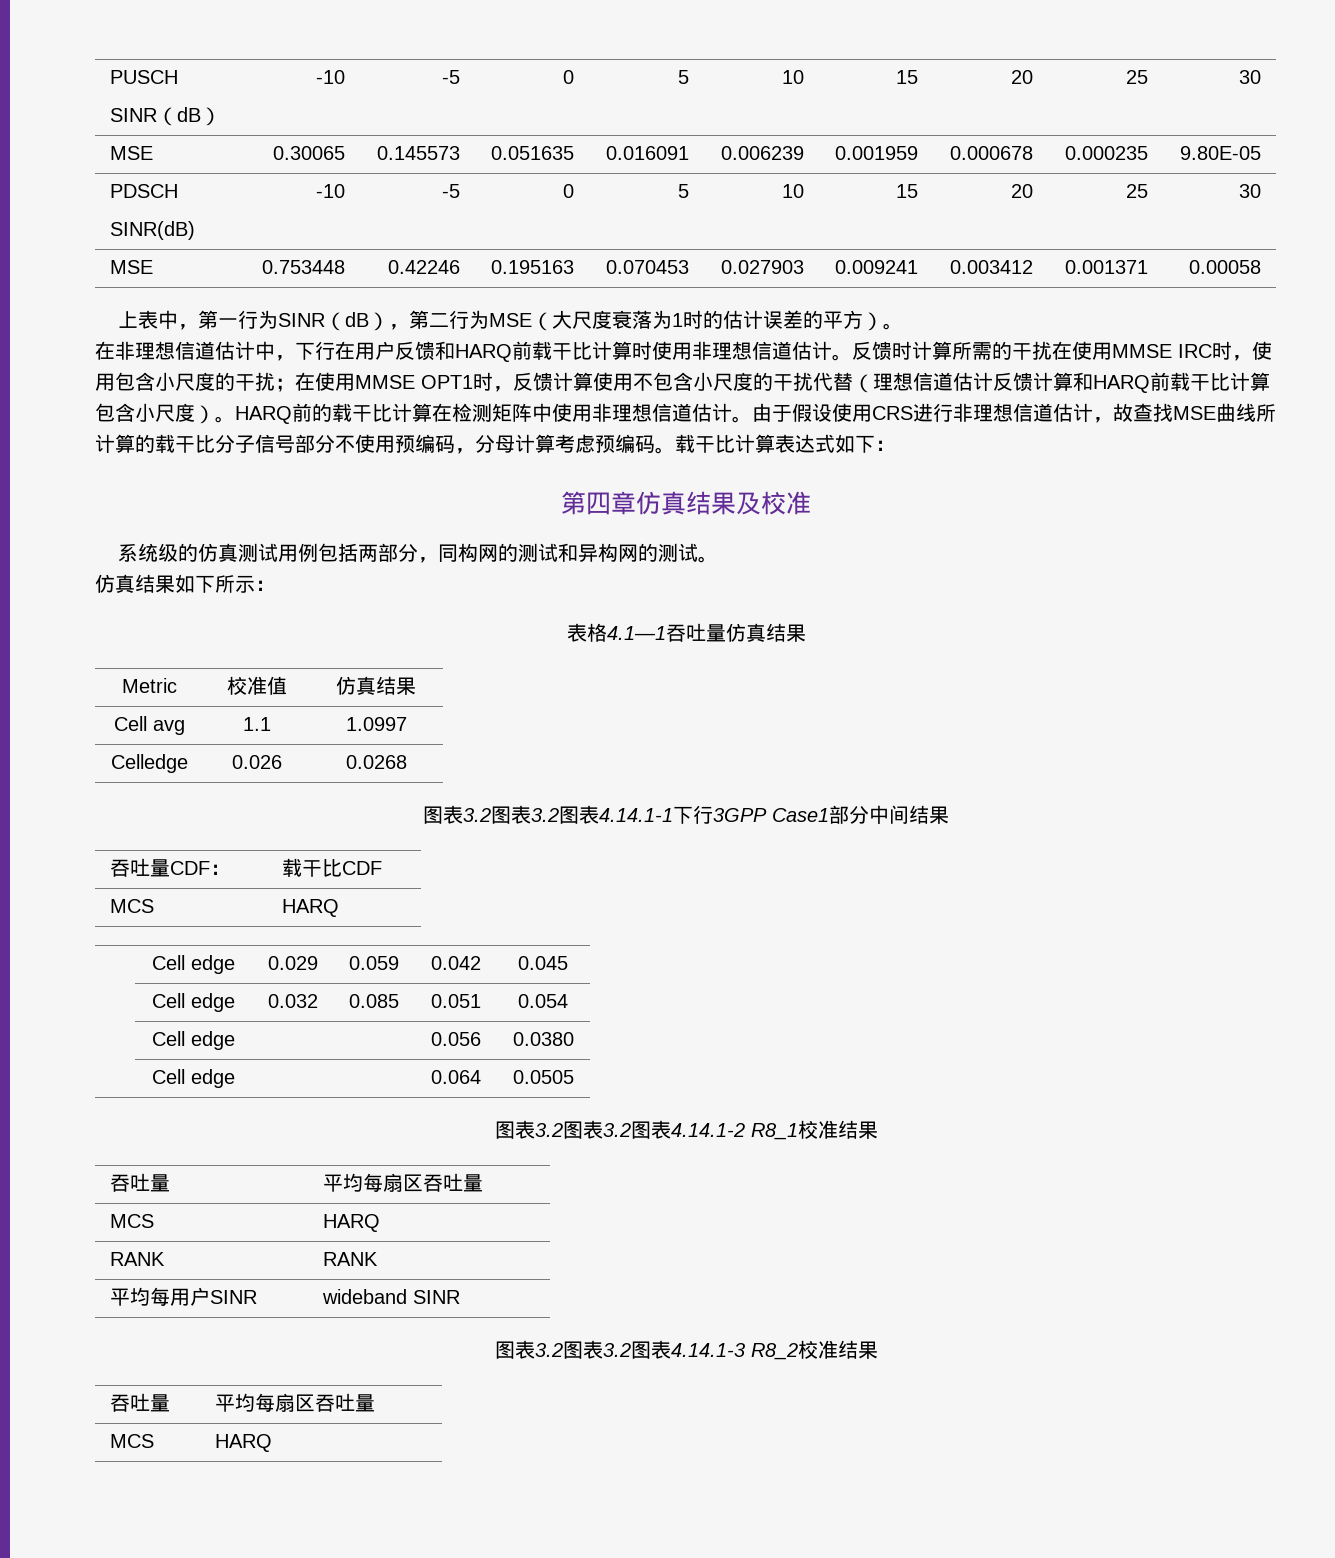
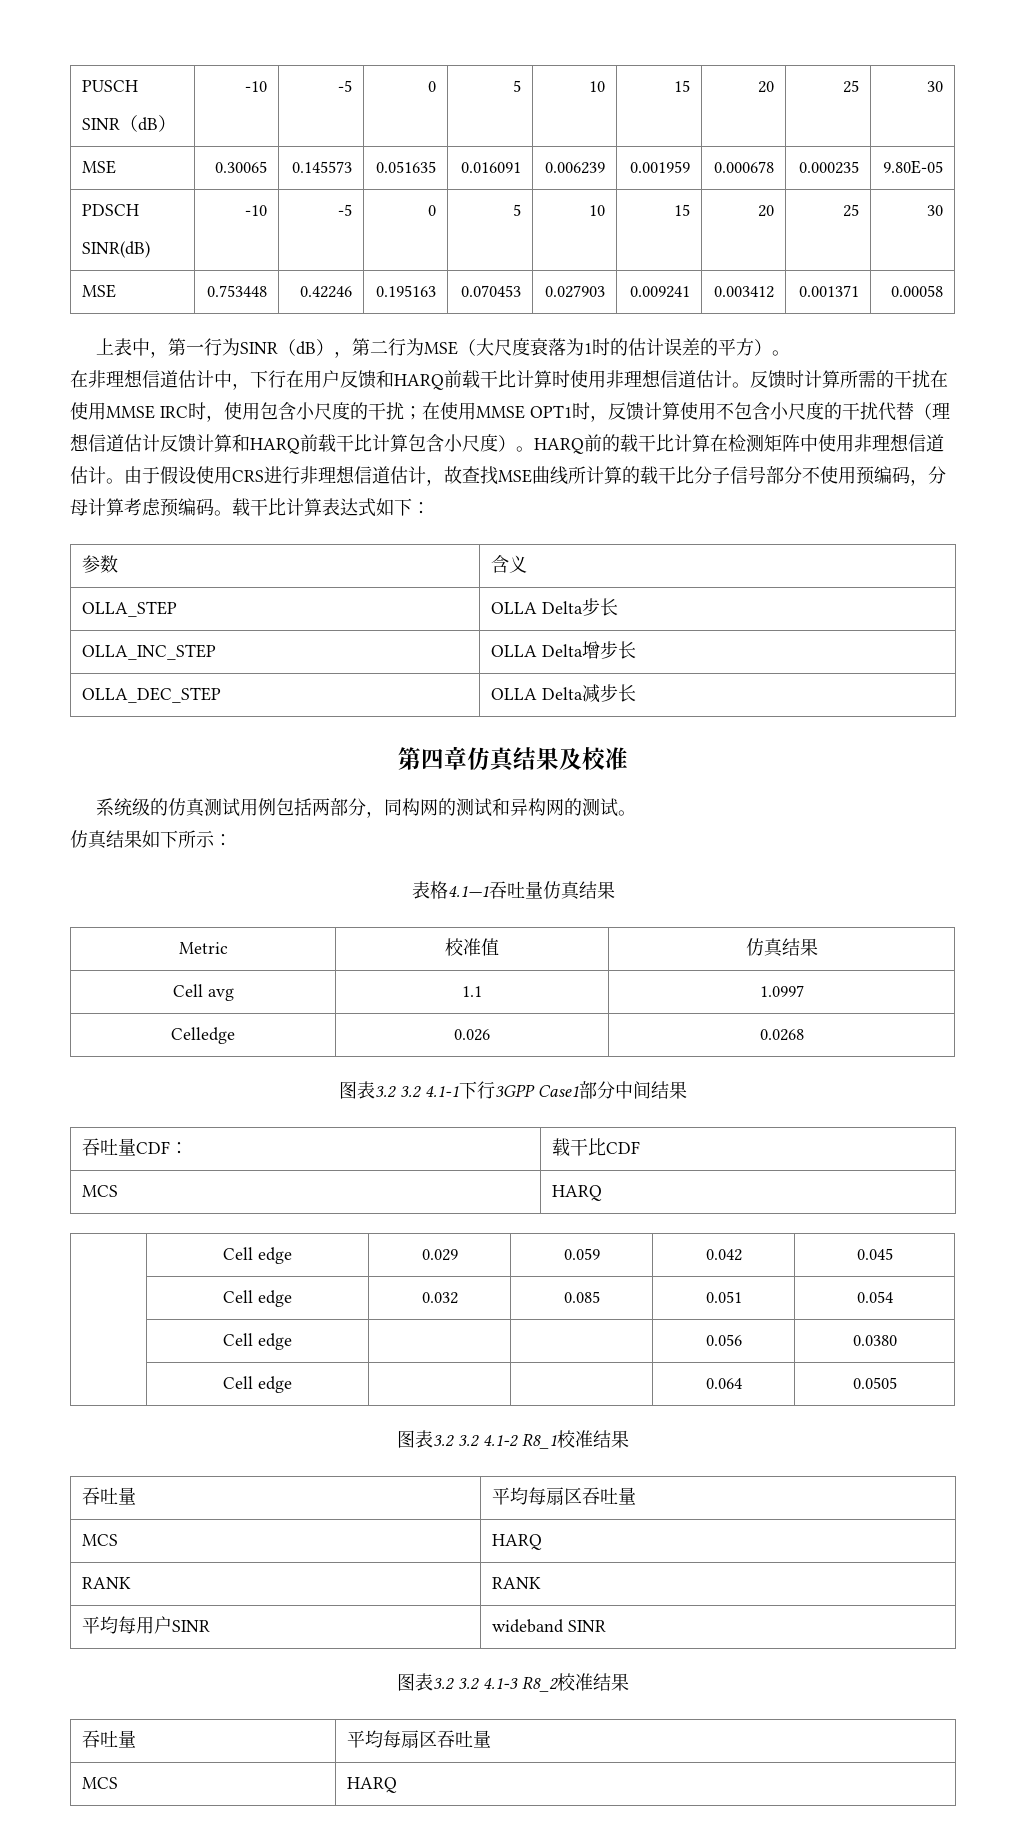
+ 参数 | 含义
+ OLLA_STEP | OLLA Delta步长
+ OLLA_INC_STEP | OLLA Delta增步长
+ OLLA_DEC_STEP | OLLA Delta减步长
- 图表3.2图表3.2图表4.14.1-1下行3GPP Case1部分中间结果
+ 图表3.2 3.2 4.1-1下行3GPP Case1部分中间结果
- 图表3.2图表3.2图表4.14.1-2 R8_1校准结果
+ 图表3.2 3.2 4.1-2 R8_1校准结果
- 图表3.2图表3.2图表4.14.1-3 R8_2校准结果
+ 图表3.2 3.2 4.1-3 R8_2校准结果

